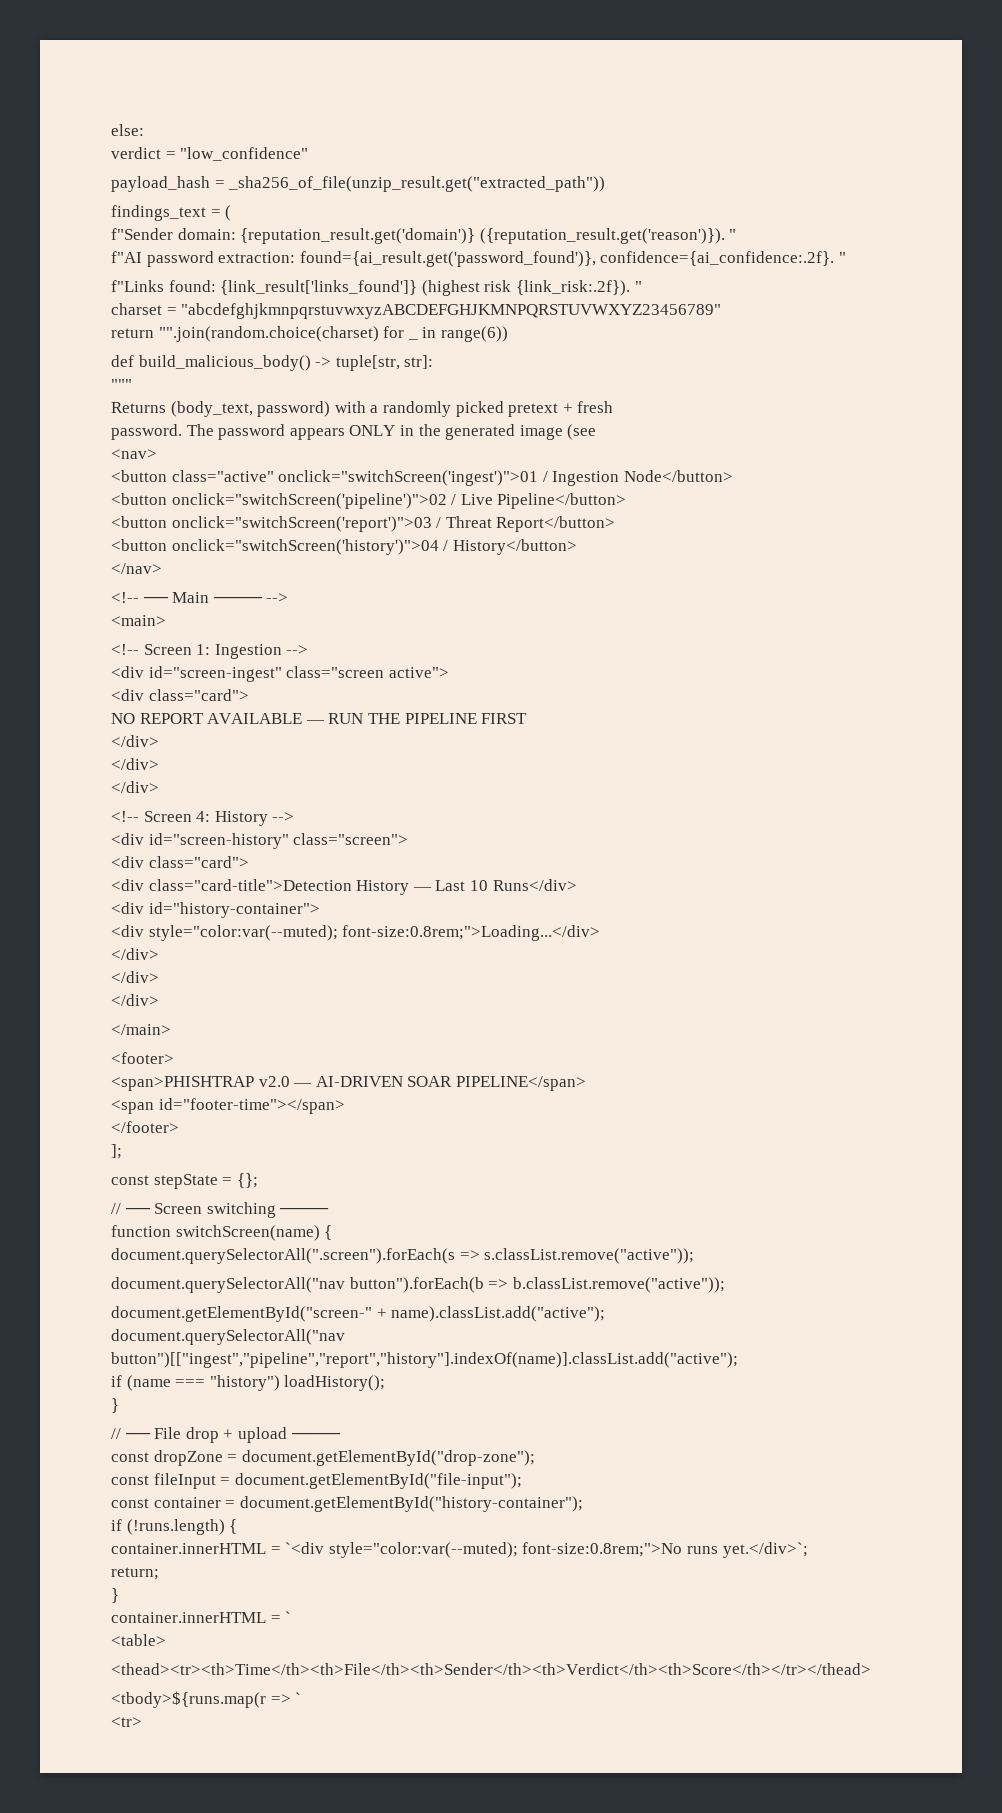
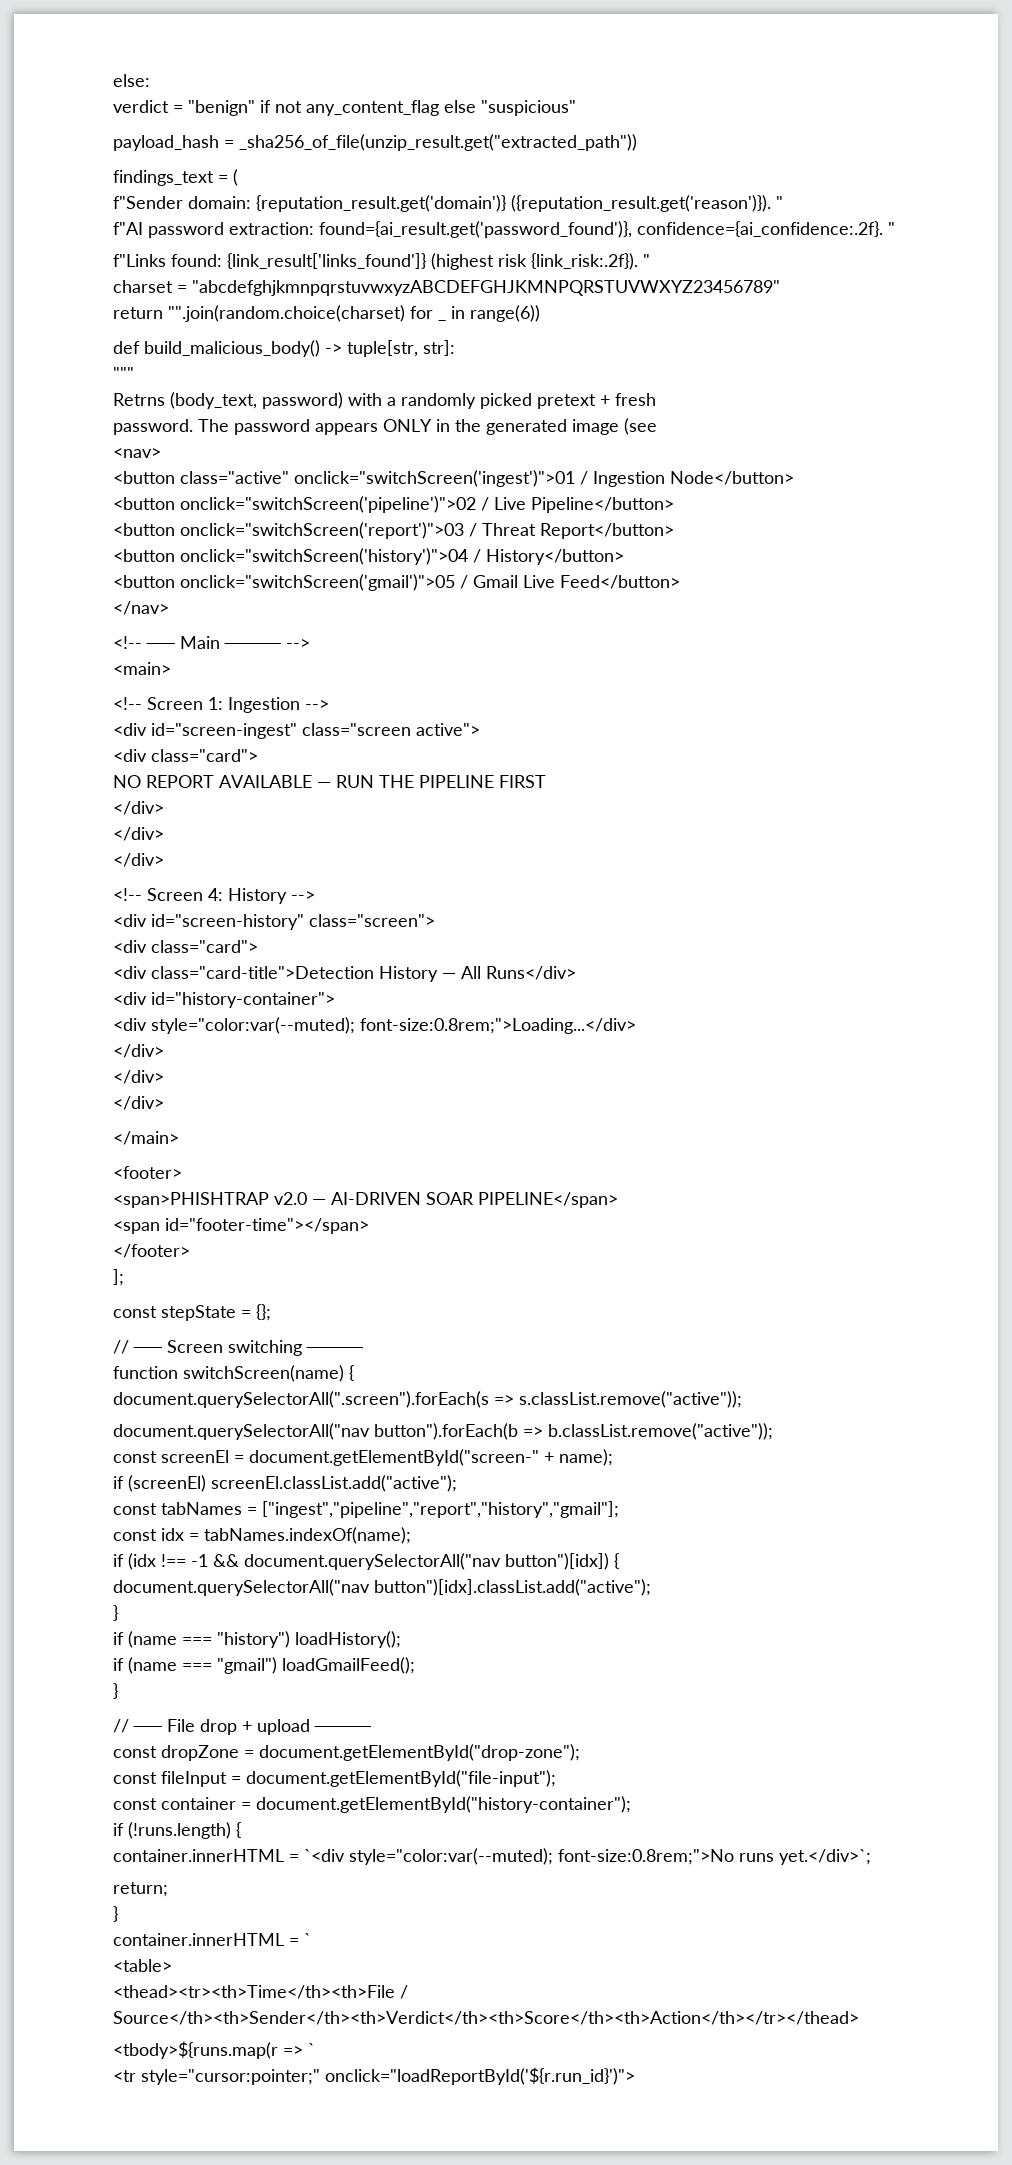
- verdict = "low_confidence"
+ verdict = "benign" if not any_content_flag else "suspicious"
- Returns (body_text, password) with a randomly picked pretext + fresh
+ Retrns (body_text, password) with a randomly picked pretext + fresh
+ <button onclick="switchScreen('gmail')">05 / Gmail Live Feed</button>
- <div class="card-title">Detection History — Last 10 Runs</div>
+ <div class="card-title">Detection History — All Runs</div>
- document.getElementById("screen-" + name).classList.add("active");
- document.querySelectorAll("nav button")[["ingest","pipeline","report","history"].indexOf(name)].classList.add("active");
+ const screenEl = document.getElementById("screen-" + name);
+ if (screenEl) screenEl.classList.add("active");
+ const tabNames = ["ingest","pipeline","report","history","gmail"];
+ const idx = tabNames.indexOf(name);
+ if (idx !== -1 && document.querySelectorAll("nav button")[idx]) {
+ document.querySelectorAll("nav button")[idx].classList.add("active");
+ }
+ if (name === "gmail") loadGmailFeed();
- <thead><tr><th>Time</th><th>File</th><th>Sender</th><th>Verdict</th><th>Score</th></tr></thead>
+ <thead><tr><th>Time</th><th>File / Source</th><th>Sender</th><th>Verdict</th><th>Score</th><th>Action</th></tr></thead>
- <tr>
+ <tr style="cursor:pointer;" onclick="loadReportById('${r.run_id}')">

